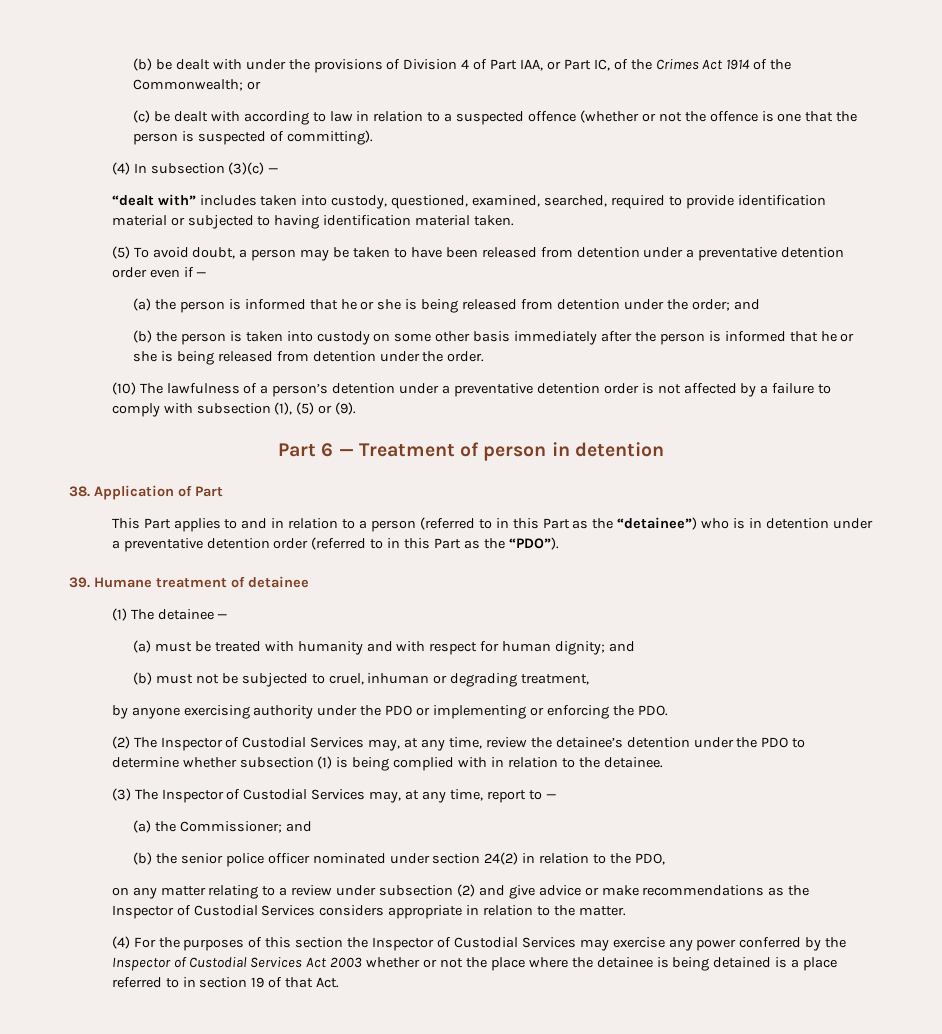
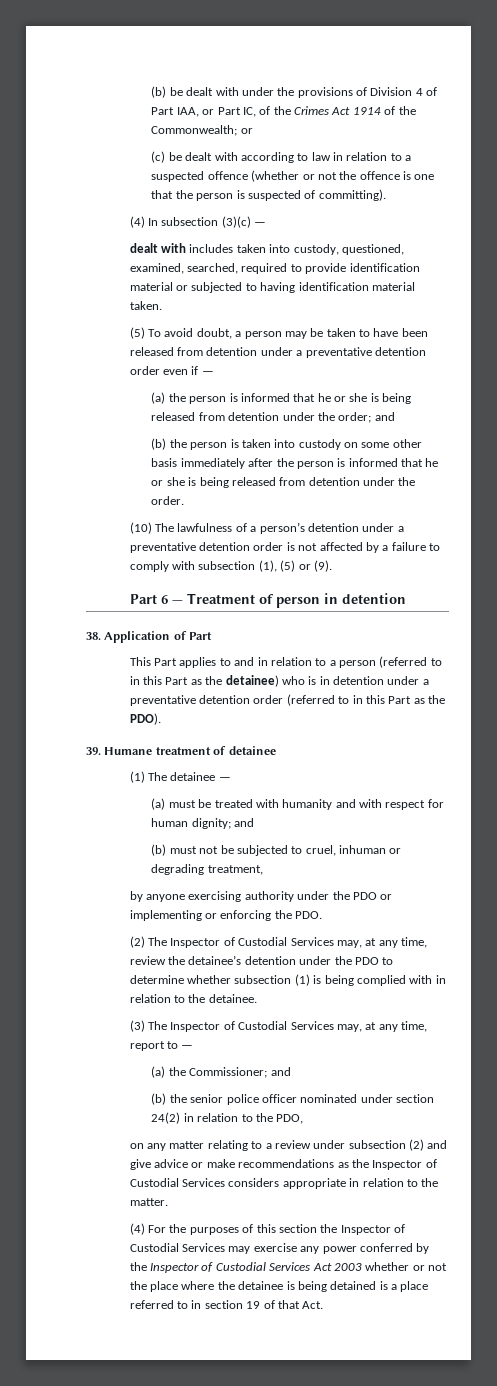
- “dealt with” includes taken into custody, questioned, examined, searched, required to provide identification material or subjected to having identification material taken.
+ dealt with includes taken into custody, questioned, examined, searched, required to provide identification material or subjected to having identification material taken.
- This Part applies to and in relation to a person (referred to in this Part as the “detainee”) who is in detention under a preventative detention order (referred to in this Part as the “PDO”).
+ This Part applies to and in relation to a person (referred to in this Part as the detainee) who is in detention under a preventative detention order (referred to in this Part as the PDO).

